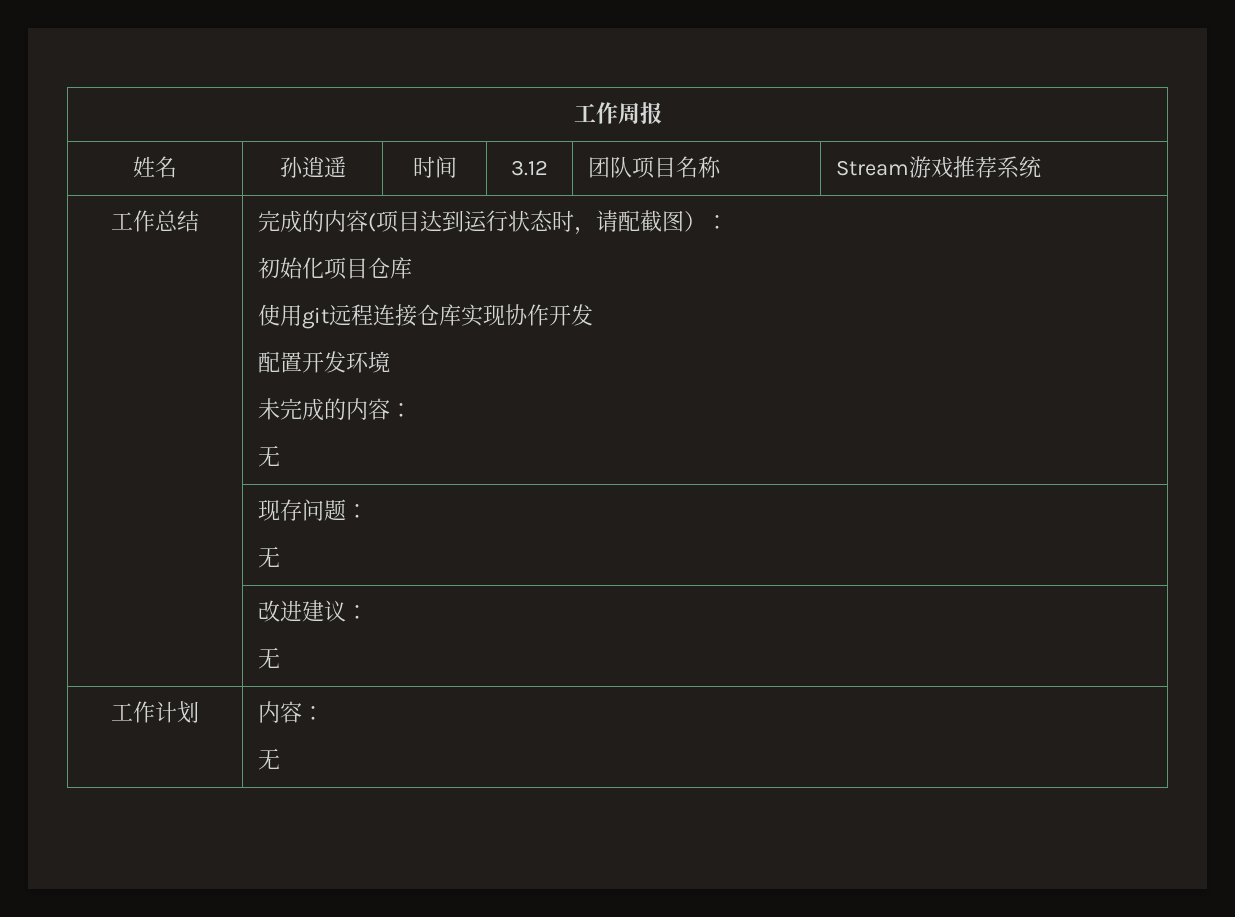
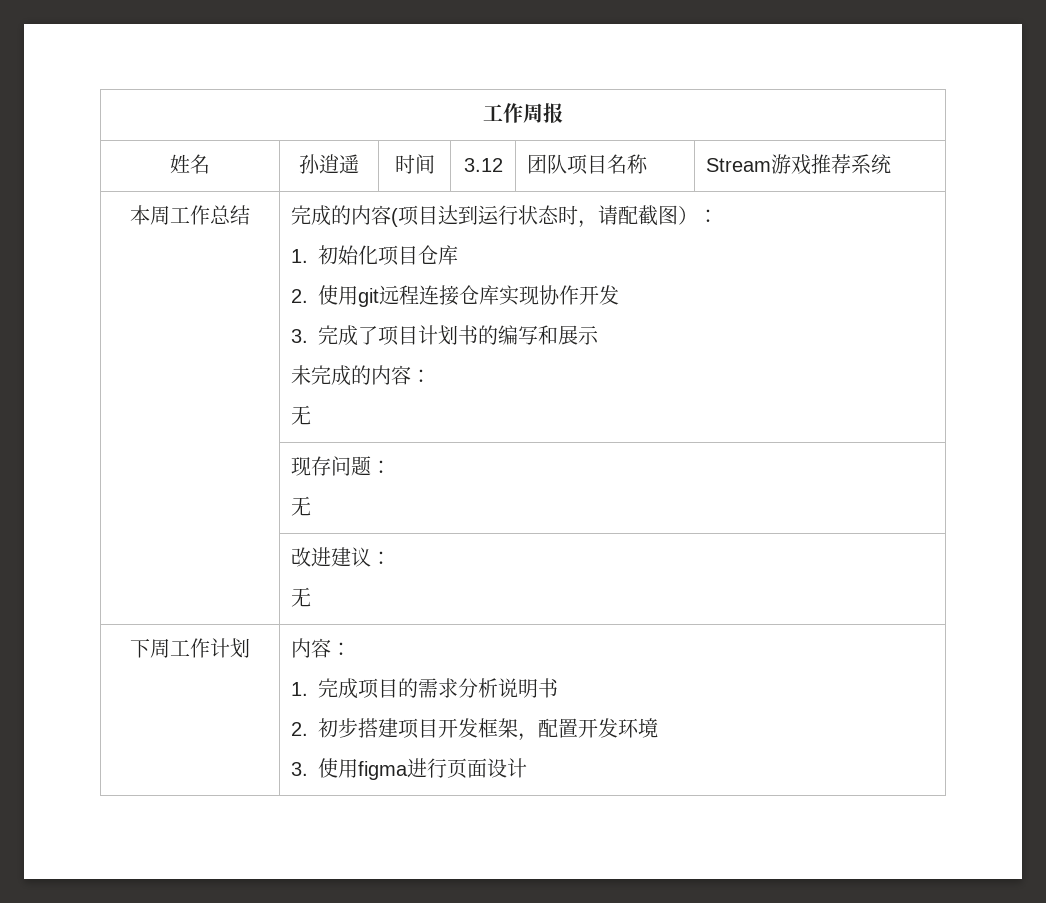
- 工作总结 | 完成的内容(项目达到运行状态时，请配截图）：
- 初始化项目仓库
- 使用git远程连接仓库实现协作开发
- 配置开发环境
+ 本周工作总结 | 完成的内容(项目达到运行状态时，请配截图）：
+ 1.初始化项目仓库
+ 2.使用git远程连接仓库实现协作开发
+ 3.完成了项目计划书的编写和展示
- 工作计划 | 内容：
- 无
+ 下周工作计划 | 内容：
+ 1.完成项目的需求分析说明书
+ 2.初步搭建项目开发框架，配置开发环境
+ 3.使用figma进行页面设计

